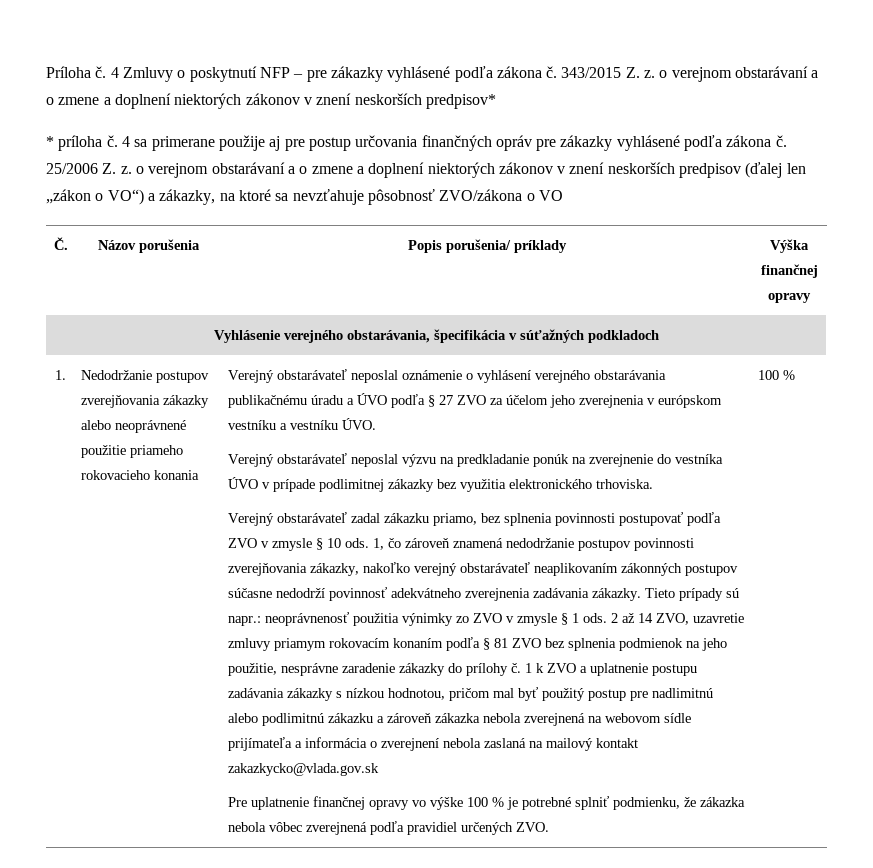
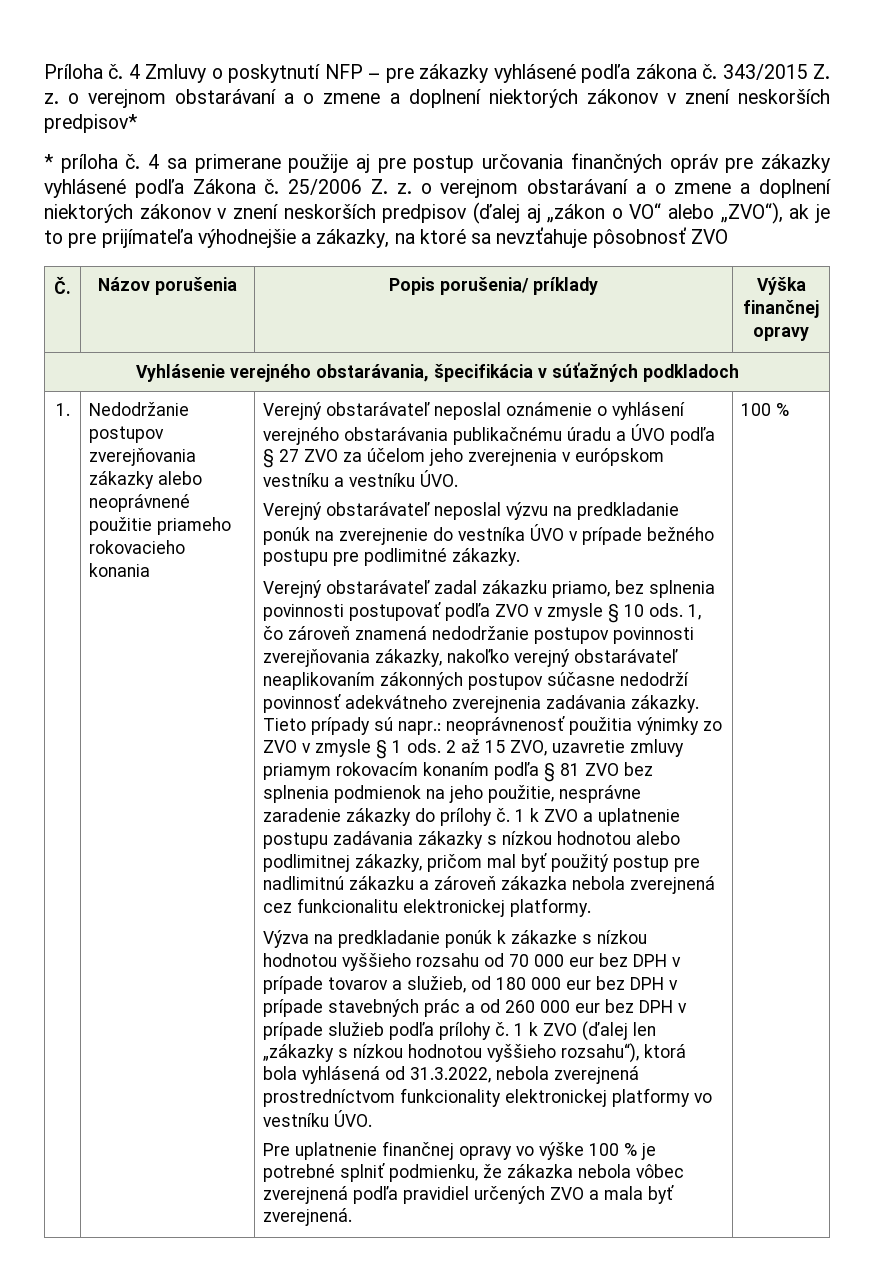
- 4 sa primerane použije aj pre postup určovania finančných opráv pre zákazky vyhlásené podľa zákona č.
+ 4 sa primerane použije aj pre postup určovania finančných opráv pre zákazky vyhlásené podľa Zákona č.
- 25/2006 Z. z. o verejnom obstarávaní a o zmene a doplnení niektorých zákonov v znení neskorších predpisov (ďalej len „zákon o VO“) a zákazky, na ktoré sa nevzťahuje pôsobnosť ZVO/zákona o VO
+ 25/2006 Z. z. o verejnom obstarávaní a o zmene a doplnení niektorých zákonov v znení neskorších predpisov (ďalej aj „zákon o VO“ alebo „ZVO“), ak je to pre prijímateľa výhodnejšie a zákazky, na ktoré sa nevzťahuje pôsobnosť ZVO
- Verejný obstarávateľ neposlal výzvu na predkladanie ponúk na zverejnenie do vestníka ÚVO v prípade podlimitnej zákazky bez využitia elektronického trhoviska.
+ Verejný obstarávateľ neposlal výzvu na predkladanie ponúk na zverejnenie do vestníka ÚVO v prípade bežného postupu pre podlimitné zákazky.
- 2 až 14 ZVO, uzavretie zmluvy priamym rokovacím konaním podľa § 81 ZVO bez splnenia podmienok na jeho použitie, nesprávne zaradenie zákazky do prílohy č.
+ 2 až 15 ZVO, uzavretie zmluvy priamym rokovacím konaním podľa § 81 ZVO bez splnenia podmienok na jeho použitie, nesprávne zaradenie zákazky do prílohy č.
- 1 k ZVO a uplatnenie postupu zadávania zákazky s nízkou hodnotou, pričom mal byť použitý postup pre nadlimitnú alebo podlimitnú zákazku a zároveň zákazka nebola zverejnená na webovom sídle prijímateľa a informácia o zverejnení nebola zaslaná na mailový kontakt zakazkycko@vlada.gov.sk
+ 1 k ZVO a uplatnenie postupu zadávania zákazky s nízkou hodnotou alebo podlimitnej zákazky, pričom mal byť použitý postup pre nadlimitnú zákazku a zároveň zákazka nebola zverejnená cez funkcionalitu elektronickej platformy.
+ Výzva na predkladanie ponúk k zákazke s nízkou hodnotou vyššieho rozsahu od 70 000 eur bez DPH v prípade tovarov a služieb, od 180 000 eur bez DPH v prípade stavebných prác a od 260 000 eur bez DPH v prípade služieb podľa prílohy č. 1 k ZVO (ďalej len „zákazky s nízkou hodnotou vyššieho rozsahu“), ktorá bola vyhlásená od 31.3.2022, nebola zverejnená prostredníctvom funkcionality elektronickej platformy vo vestníku ÚVO.
- Pre uplatnenie finančnej opravy vo výške 100 % je potrebné splniť podmienku, že zákazka nebola vôbec zverejnená podľa pravidiel určených ZVO.
+ Pre uplatnenie finančnej opravy vo výške 100 % je potrebné splniť podmienku, že zákazka nebola vôbec zverejnená podľa pravidiel určených ZVO a mala byť zverejnená.

